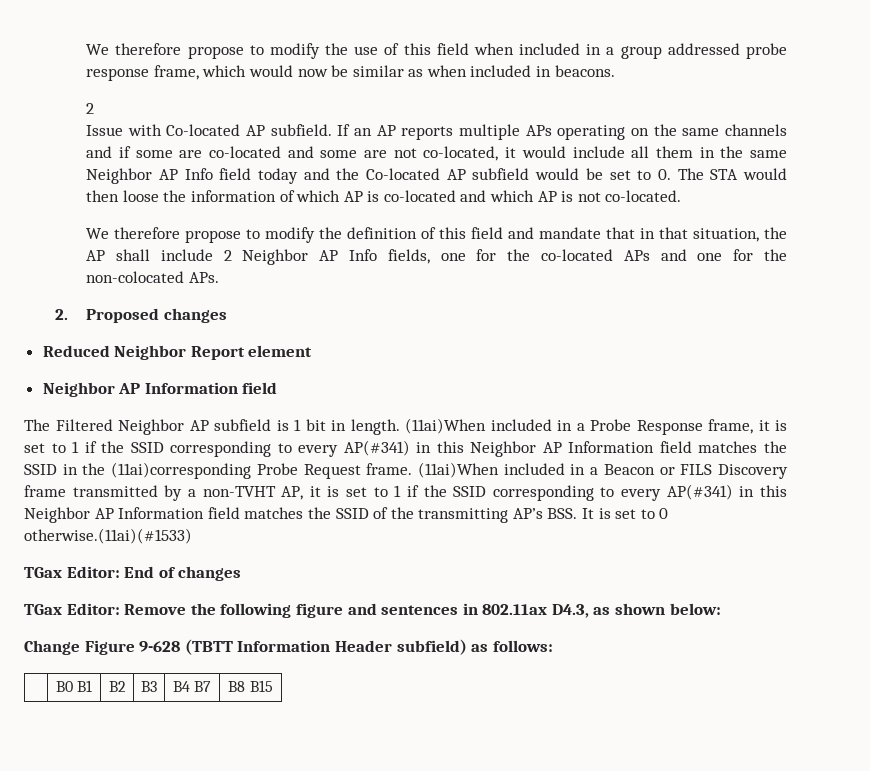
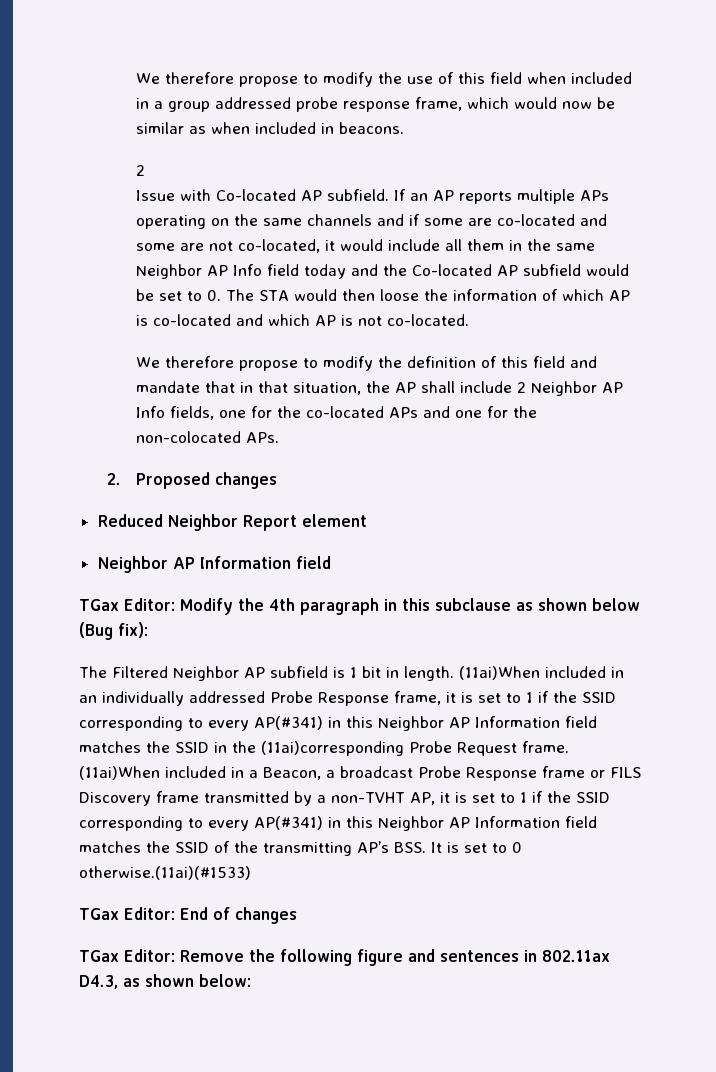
+ TGax Editor: Modify the 4th paragraph in this subclause as shown below (Bug fix):
- (11ai)When included in a Probe Response frame, it is set to 1 if the SSID corresponding to every AP(#341) in this Neighbor AP Information field matches the SSID in the (11ai)corresponding Probe Request frame.
+ (11ai)When included in an individually addressed Probe Response frame, it is set to 1 if the SSID corresponding to every AP(#341) in this Neighbor AP Information field matches the SSID in the (11ai)corresponding Probe Request frame.
- (11ai)When included in a Beacon or FILS Discovery frame transmitted by a non-TVHT AP, it is set to 1 if the SSID corresponding to every AP(#341) in this Neighbor AP Information field matches the SSID of the transmitting AP’s BSS. It is set to 0 otherwise.(11ai)(#1533)
+ (11ai)When included in a Beacon, a broadcast Probe Response frame or FILS Discovery frame transmitted by a non-TVHT AP, it is set to 1 if the SSID corresponding to every AP(#341) in this Neighbor AP Information field matches the SSID of the transmitting AP’s BSS. It is set to 0 otherwise.(11ai)(#1533)
- Change Figure 9-628 (TBTT Information Header subfield) as follows:
- | B0 B1 | B2 | B3 | B4 B7 | B8 B15

